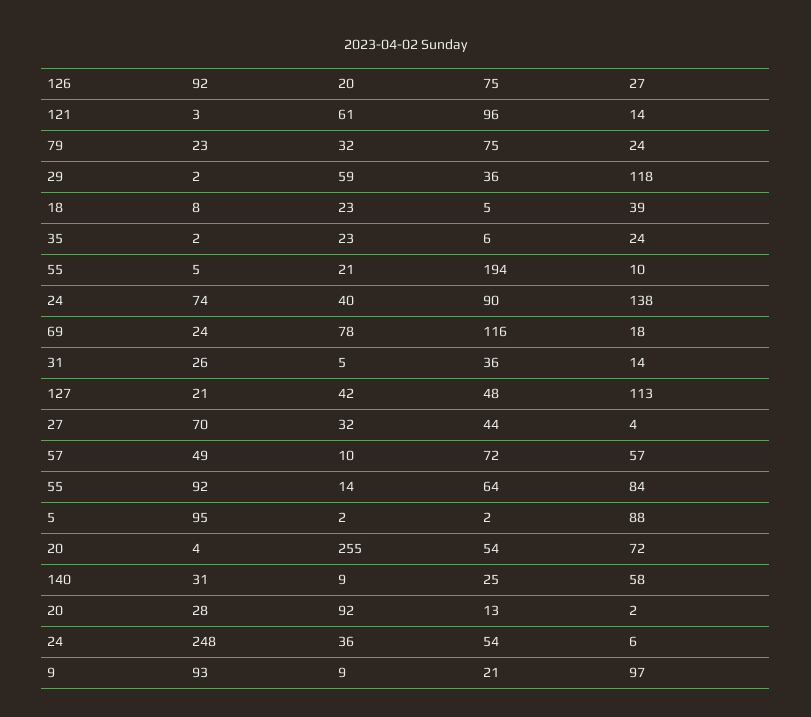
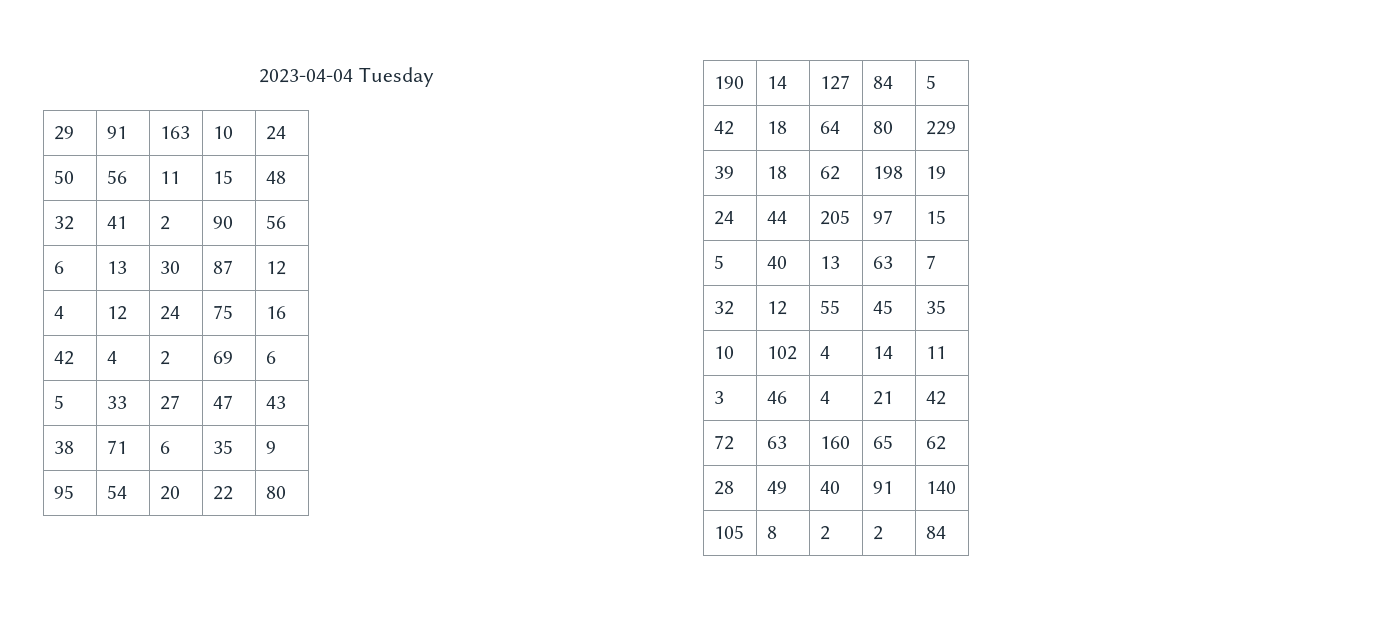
- 2023-04-02 Sunday
- 126 | 92 | 20 | 75 | 27
- 121 | 3 | 61 | 96 | 14
- 79 | 23 | 32 | 75 | 24
- 29 | 2 | 59 | 36 | 118
- 18 | 8 | 23 | 5 | 39
- 35 | 2 | 23 | 6 | 24
- 55 | 5 | 21 | 194 | 10
- 24 | 74 | 40 | 90 | 138
- 69 | 24 | 78 | 116 | 18
- 31 | 26 | 5 | 36 | 14
- 127 | 21 | 42 | 48 | 113
- 27 | 70 | 32 | 44 | 4
- 57 | 49 | 10 | 72 | 57
- 55 | 92 | 14 | 64 | 84
- 5 | 95 | 2 | 2 | 88
- 20 | 4 | 255 | 54 | 72
- 140 | 31 | 9 | 25 | 58
- 20 | 28 | 92 | 13 | 2
- 24 | 248 | 36 | 54 | 6
- 9 | 93 | 9 | 21 | 97
+ 2023-04-04 Tuesday
+ 29 | 91 | 163 | 10 | 24
+ 50 | 56 | 11 | 15 | 48
+ 32 | 41 | 2 | 90 | 56
+ 6 | 13 | 30 | 87 | 12
+ 4 | 12 | 24 | 75 | 16
+ 42 | 4 | 2 | 69 | 6
+ 5 | 33 | 27 | 47 | 43
+ 38 | 71 | 6 | 35 | 9
+ 95 | 54 | 20 | 22 | 80
+ 190 | 14 | 127 | 84 | 5
+ 42 | 18 | 64 | 80 | 229
+ 39 | 18 | 62 | 198 | 19
+ 24 | 44 | 205 | 97 | 15
+ 5 | 40 | 13 | 63 | 7
+ 32 | 12 | 55 | 45 | 35
+ 10 | 102 | 4 | 14 | 11
+ 3 | 46 | 4 | 21 | 42
+ 72 | 63 | 160 | 65 | 62
+ 28 | 49 | 40 | 91 | 140
+ 105 | 8 | 2 | 2 | 84

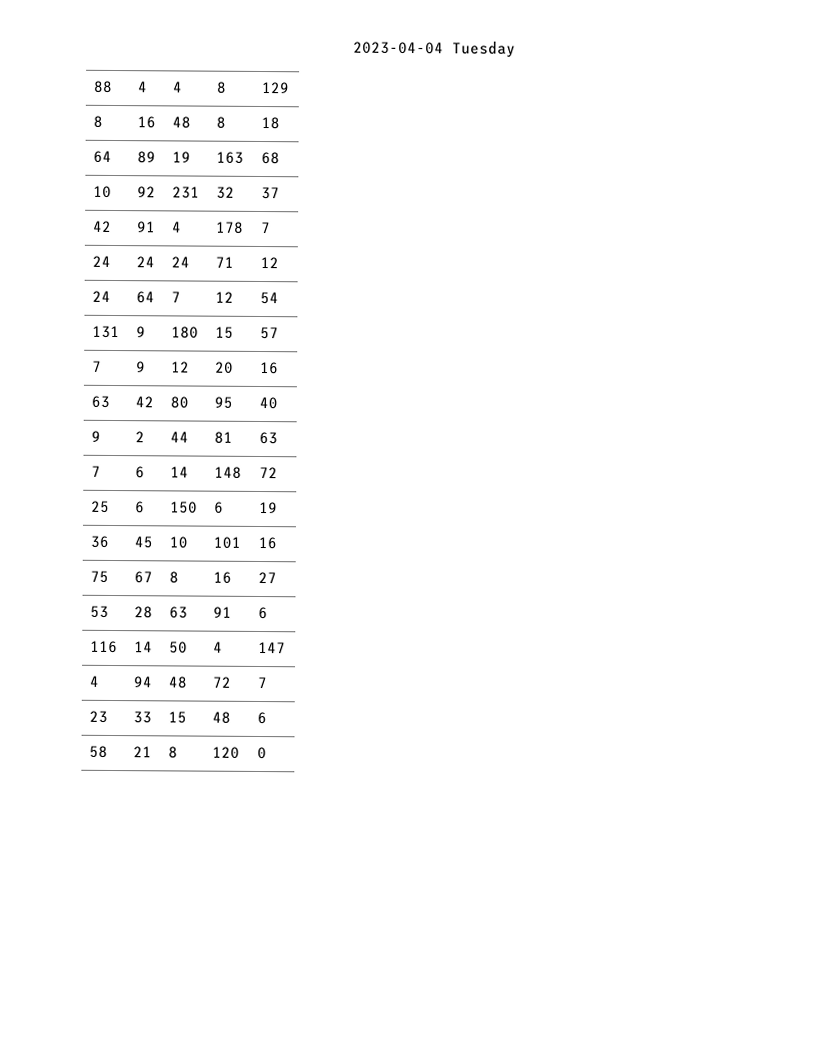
- 29 | 91 | 163 | 10 | 24
- 50 | 56 | 11 | 15 | 48
- 32 | 41 | 2 | 90 | 56
- 6 | 13 | 30 | 87 | 12
- 4 | 12 | 24 | 75 | 16
- 42 | 4 | 2 | 69 | 6
- 5 | 33 | 27 | 47 | 43
- 38 | 71 | 6 | 35 | 9
- 95 | 54 | 20 | 22 | 80
- 190 | 14 | 127 | 84 | 5
- 42 | 18 | 64 | 80 | 229
- 39 | 18 | 62 | 198 | 19
- 24 | 44 | 205 | 97 | 15
- 5 | 40 | 13 | 63 | 7
- 32 | 12 | 55 | 45 | 35
- 10 | 102 | 4 | 14 | 11
- 3 | 46 | 4 | 21 | 42
- 72 | 63 | 160 | 65 | 62
- 28 | 49 | 40 | 91 | 140
- 105 | 8 | 2 | 2 | 84
+ 88 | 4 | 4 | 8 | 129
+ 8 | 16 | 48 | 8 | 18
+ 64 | 89 | 19 | 163 | 68
+ 10 | 92 | 231 | 32 | 37
+ 42 | 91 | 4 | 178 | 7
+ 24 | 24 | 24 | 71 | 12
+ 24 | 64 | 7 | 12 | 54
+ 131 | 9 | 180 | 15 | 57
+ 7 | 9 | 12 | 20 | 16
+ 63 | 42 | 80 | 95 | 40
+ 9 | 2 | 44 | 81 | 63
+ 7 | 6 | 14 | 148 | 72
+ 25 | 6 | 150 | 6 | 19
+ 36 | 45 | 10 | 101 | 16
+ 75 | 67 | 8 | 16 | 27
+ 53 | 28 | 63 | 91 | 6
+ 116 | 14 | 50 | 4 | 147
+ 4 | 94 | 48 | 72 | 7
+ 23 | 33 | 15 | 48 | 6
+ 58 | 21 | 8 | 120 | 0

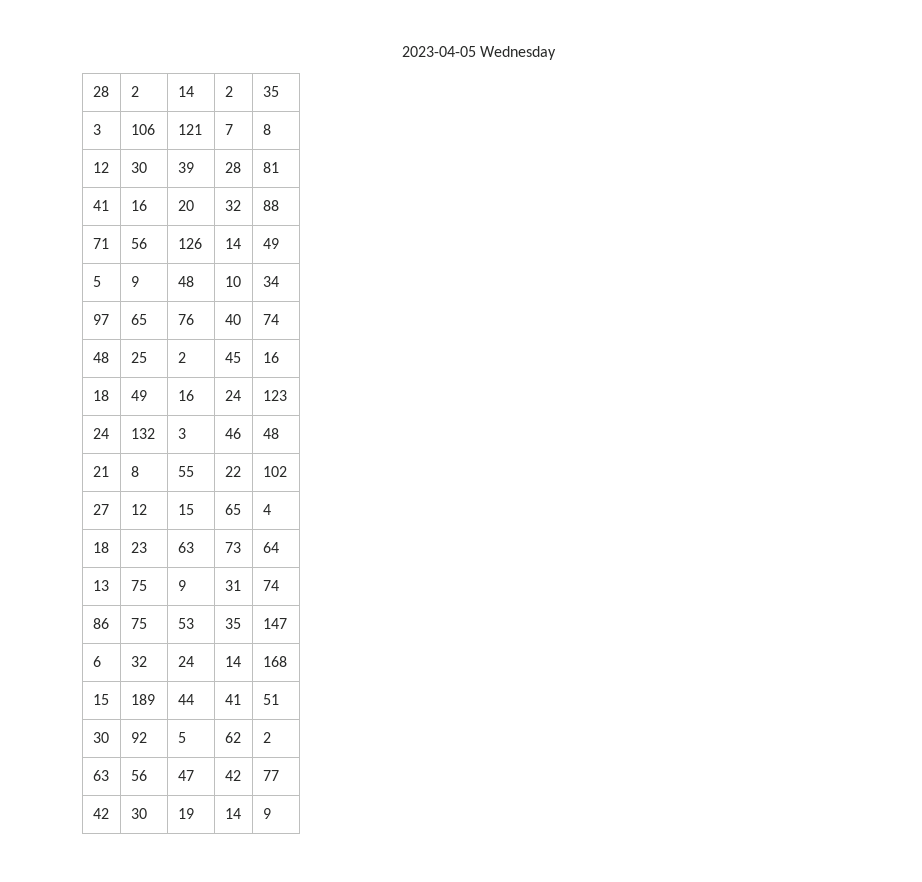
- 2023-04-04 Tuesday
- 88 | 4 | 4 | 8 | 129
- 8 | 16 | 48 | 8 | 18
- 64 | 89 | 19 | 163 | 68
- 10 | 92 | 231 | 32 | 37
- 42 | 91 | 4 | 178 | 7
- 24 | 24 | 24 | 71 | 12
- 24 | 64 | 7 | 12 | 54
- 131 | 9 | 180 | 15 | 57
- 7 | 9 | 12 | 20 | 16
- 63 | 42 | 80 | 95 | 40
- 9 | 2 | 44 | 81 | 63
- 7 | 6 | 14 | 148 | 72
- 25 | 6 | 150 | 6 | 19
- 36 | 45 | 10 | 101 | 16
- 75 | 67 | 8 | 16 | 27
- 53 | 28 | 63 | 91 | 6
- 116 | 14 | 50 | 4 | 147
- 4 | 94 | 48 | 72 | 7
- 23 | 33 | 15 | 48 | 6
- 58 | 21 | 8 | 120 | 0
+ 2023-04-05 Wednesday
+ 28 | 2 | 14 | 2 | 35
+ 3 | 106 | 121 | 7 | 8
+ 12 | 30 | 39 | 28 | 81
+ 41 | 16 | 20 | 32 | 88
+ 71 | 56 | 126 | 14 | 49
+ 5 | 9 | 48 | 10 | 34
+ 97 | 65 | 76 | 40 | 74
+ 48 | 25 | 2 | 45 | 16
+ 18 | 49 | 16 | 24 | 123
+ 24 | 132 | 3 | 46 | 48
+ 21 | 8 | 55 | 22 | 102
+ 27 | 12 | 15 | 65 | 4
+ 18 | 23 | 63 | 73 | 64
+ 13 | 75 | 9 | 31 | 74
+ 86 | 75 | 53 | 35 | 147
+ 6 | 32 | 24 | 14 | 168
+ 15 | 189 | 44 | 41 | 51
+ 30 | 92 | 5 | 62 | 2
+ 63 | 56 | 47 | 42 | 77
+ 42 | 30 | 19 | 14 | 9

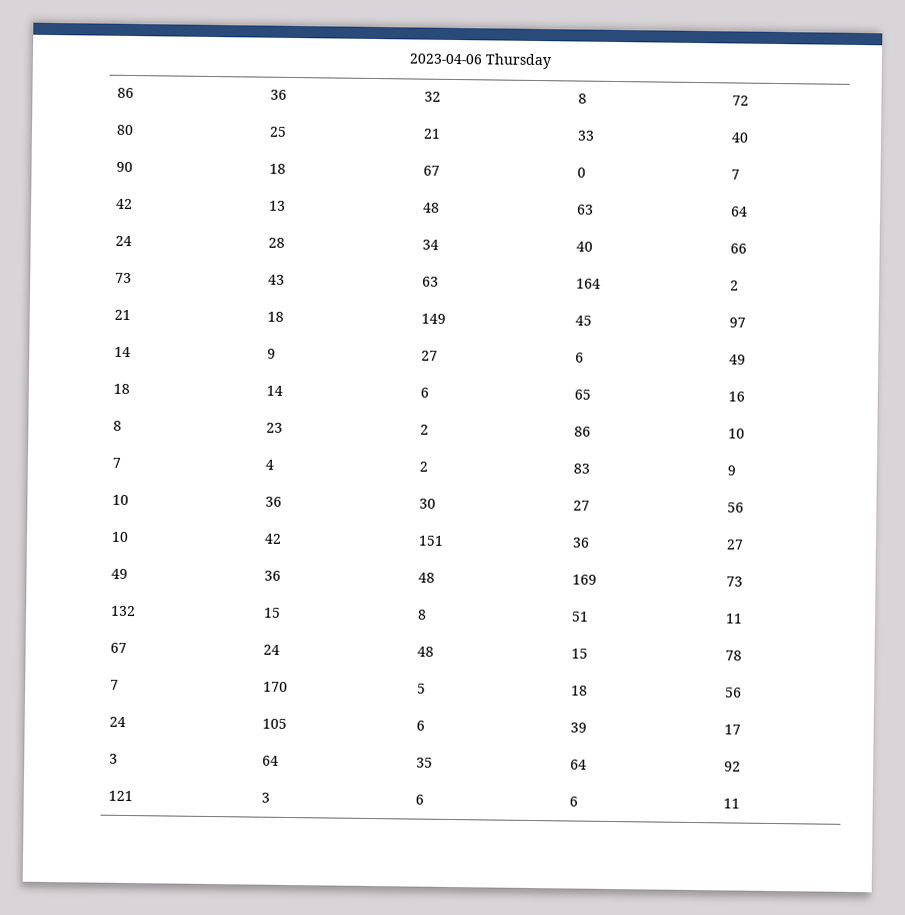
- 2023-04-05 Wednesday
- 28 | 2 | 14 | 2 | 35
- 3 | 106 | 121 | 7 | 8
- 12 | 30 | 39 | 28 | 81
- 41 | 16 | 20 | 32 | 88
- 71 | 56 | 126 | 14 | 49
- 5 | 9 | 48 | 10 | 34
- 97 | 65 | 76 | 40 | 74
- 48 | 25 | 2 | 45 | 16
- 18 | 49 | 16 | 24 | 123
- 24 | 132 | 3 | 46 | 48
- 21 | 8 | 55 | 22 | 102
- 27 | 12 | 15 | 65 | 4
- 18 | 23 | 63 | 73 | 64
- 13 | 75 | 9 | 31 | 74
- 86 | 75 | 53 | 35 | 147
- 6 | 32 | 24 | 14 | 168
- 15 | 189 | 44 | 41 | 51
- 30 | 92 | 5 | 62 | 2
- 63 | 56 | 47 | 42 | 77
- 42 | 30 | 19 | 14 | 9
+ 2023-04-06 Thursday
+ 86 | 36 | 32 | 8 | 72
+ 80 | 25 | 21 | 33 | 40
+ 90 | 18 | 67 | 0 | 7
+ 42 | 13 | 48 | 63 | 64
+ 24 | 28 | 34 | 40 | 66
+ 73 | 43 | 63 | 164 | 2
+ 21 | 18 | 149 | 45 | 97
+ 14 | 9 | 27 | 6 | 49
+ 18 | 14 | 6 | 65 | 16
+ 8 | 23 | 2 | 86 | 10
+ 7 | 4 | 2 | 83 | 9
+ 10 | 36 | 30 | 27 | 56
+ 10 | 42 | 151 | 36 | 27
+ 49 | 36 | 48 | 169 | 73
+ 132 | 15 | 8 | 51 | 11
+ 67 | 24 | 48 | 15 | 78
+ 7 | 170 | 5 | 18 | 56
+ 24 | 105 | 6 | 39 | 17
+ 3 | 64 | 35 | 64 | 92
+ 121 | 3 | 6 | 6 | 11

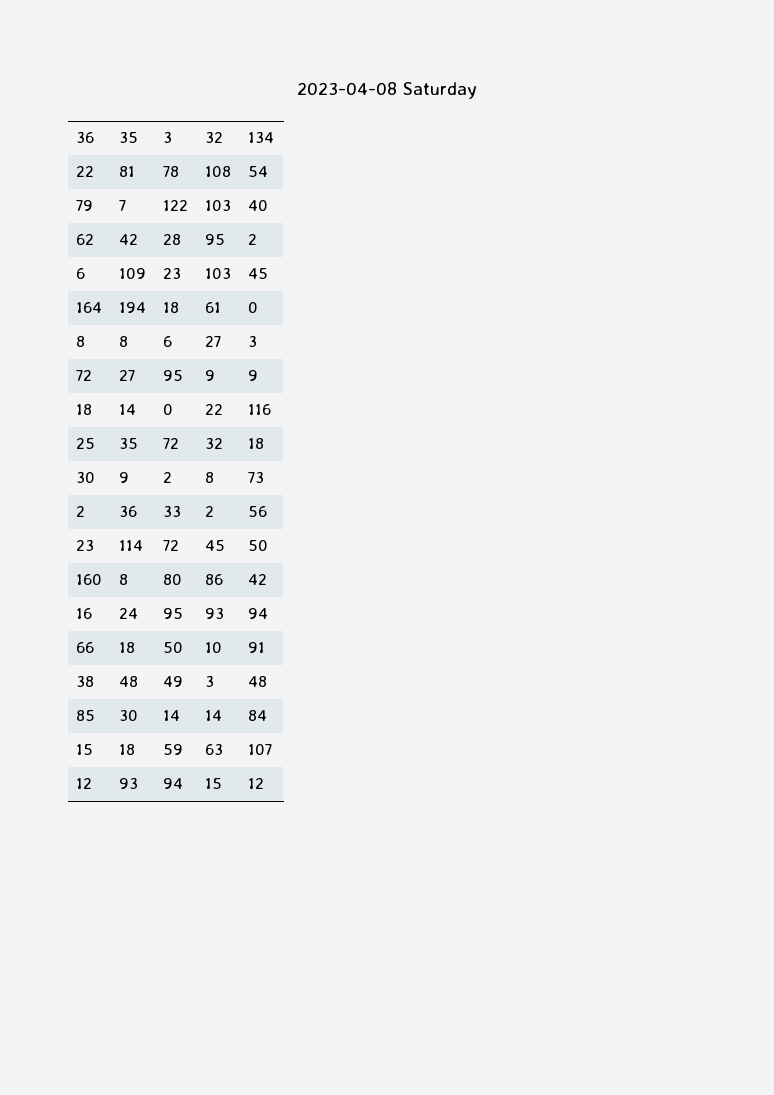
- 2023-04-06 Thursday
- 86 | 36 | 32 | 8 | 72
- 80 | 25 | 21 | 33 | 40
- 90 | 18 | 67 | 0 | 7
- 42 | 13 | 48 | 63 | 64
- 24 | 28 | 34 | 40 | 66
- 73 | 43 | 63 | 164 | 2
- 21 | 18 | 149 | 45 | 97
- 14 | 9 | 27 | 6 | 49
- 18 | 14 | 6 | 65 | 16
- 8 | 23 | 2 | 86 | 10
- 7 | 4 | 2 | 83 | 9
- 10 | 36 | 30 | 27 | 56
- 10 | 42 | 151 | 36 | 27
- 49 | 36 | 48 | 169 | 73
- 132 | 15 | 8 | 51 | 11
- 67 | 24 | 48 | 15 | 78
- 7 | 170 | 5 | 18 | 56
- 24 | 105 | 6 | 39 | 17
- 3 | 64 | 35 | 64 | 92
- 121 | 3 | 6 | 6 | 11
+ 2023-04-08 Saturday
+ 36 | 35 | 3 | 32 | 134
+ 22 | 81 | 78 | 108 | 54
+ 79 | 7 | 122 | 103 | 40
+ 62 | 42 | 28 | 95 | 2
+ 6 | 109 | 23 | 103 | 45
+ 164 | 194 | 18 | 61 | 0
+ 8 | 8 | 6 | 27 | 3
+ 72 | 27 | 95 | 9 | 9
+ 18 | 14 | 0 | 22 | 116
+ 25 | 35 | 72 | 32 | 18
+ 30 | 9 | 2 | 8 | 73
+ 2 | 36 | 33 | 2 | 56
+ 23 | 114 | 72 | 45 | 50
+ 160 | 8 | 80 | 86 | 42
+ 16 | 24 | 95 | 93 | 94
+ 66 | 18 | 50 | 10 | 91
+ 38 | 48 | 49 | 3 | 48
+ 85 | 30 | 14 | 14 | 84
+ 15 | 18 | 59 | 63 | 107
+ 12 | 93 | 94 | 15 | 12

